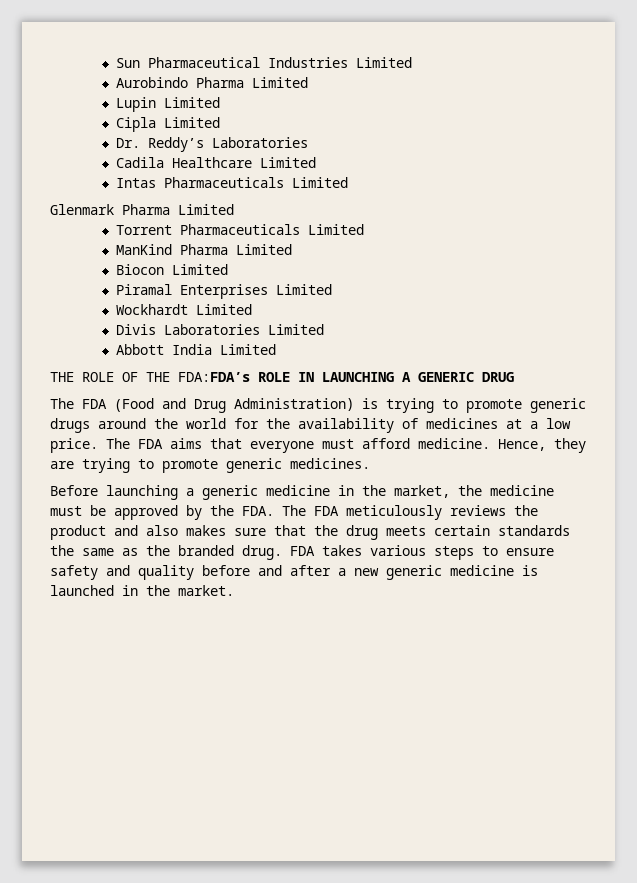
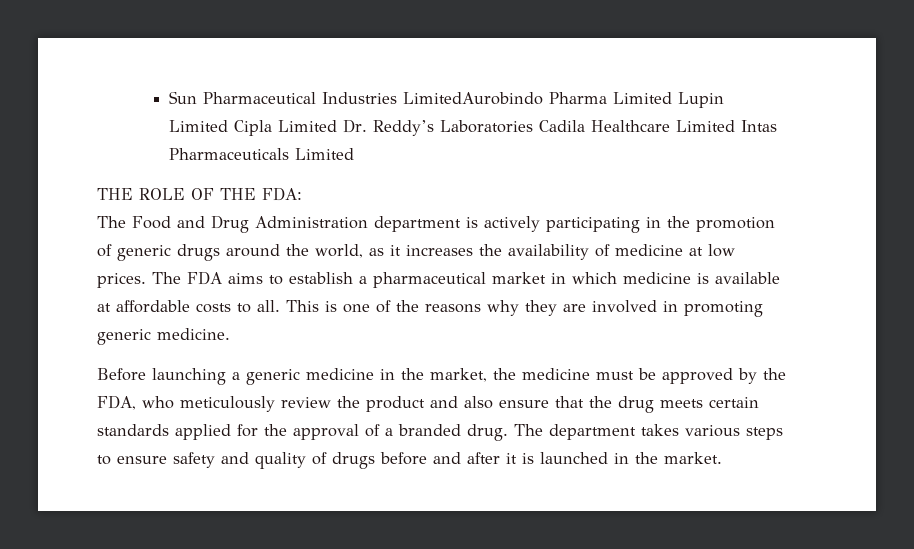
- Sun Pharmaceutical Industries Limited
- Aurobindo Pharma Limited
- Lupin Limited
- Cipla Limited
- Dr. Reddy’s Laboratories
- Cadila Healthcare Limited
- Intas Pharmaceuticals Limited
+ Sun Pharmaceutical Industries LimitedAurobindo Pharma Limited Lupin Limited Cipla Limited Dr. Reddy’s Laboratories Cadila Healthcare Limited Intas Pharmaceuticals Limited
- Glenmark Pharma Limited
- Torrent Pharmaceuticals Limited
- ManKind Pharma Limited
- Biocon Limited
- Piramal Enterprises Limited
- Wockhardt Limited
- Divis Laboratories Limited
- Abbott India Limited
- THE ROLE OF THE FDA:FDA’s ROLE IN LAUNCHING A GENERIC DRUG
- The FDA (Food and Drug Administration) is trying to promote generic drugs around the world for the availability of medicines at a low price. The FDA aims that everyone must afford medicine. Hence, they are trying to promote generic medicines.
+ THE ROLE OF THE FDA:
+ The Food and Drug Administration department is actively participating in the promotion of generic drugs around the world, as it increases the availability of medicine at low prices. The FDA aims to establish a pharmaceutical market in which medicine is available at affordable costs to all. This is one of the reasons why they are involved in promoting generic medicine.
- Before launching a generic medicine in the market, the medicine must be approved by the FDA. The FDA meticulously reviews the product and also makes sure that the drug meets certain standards the same as the branded drug. FDA takes various steps to ensure safety and quality before and after a new generic medicine is launched in the market.
+ Before launching a generic medicine in the market, the medicine must be approved by the FDA, who meticulously review the product and also ensure that the drug meets certain standards applied for the approval of a branded drug. The department takes various steps to ensure safety and quality of drugs before and after it is launched in the market.

